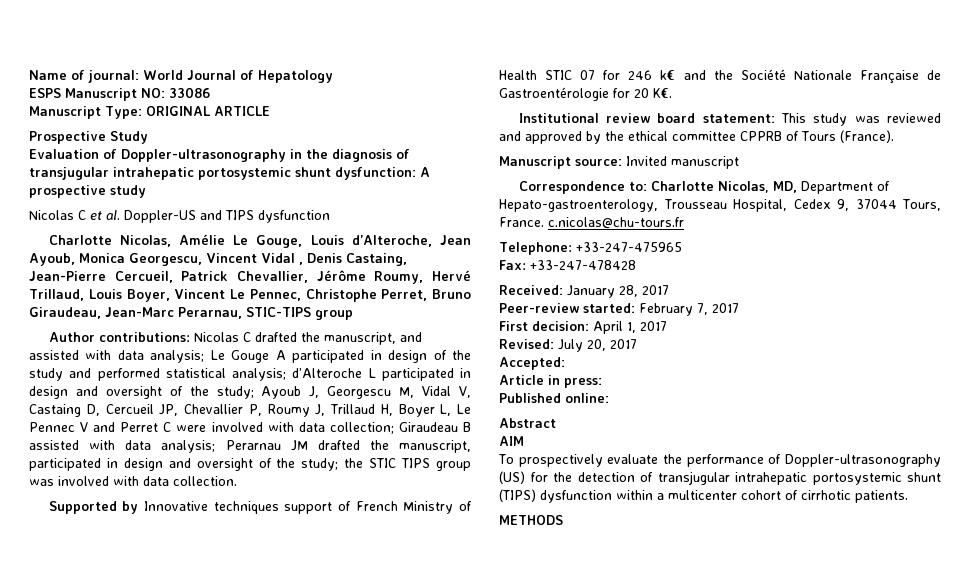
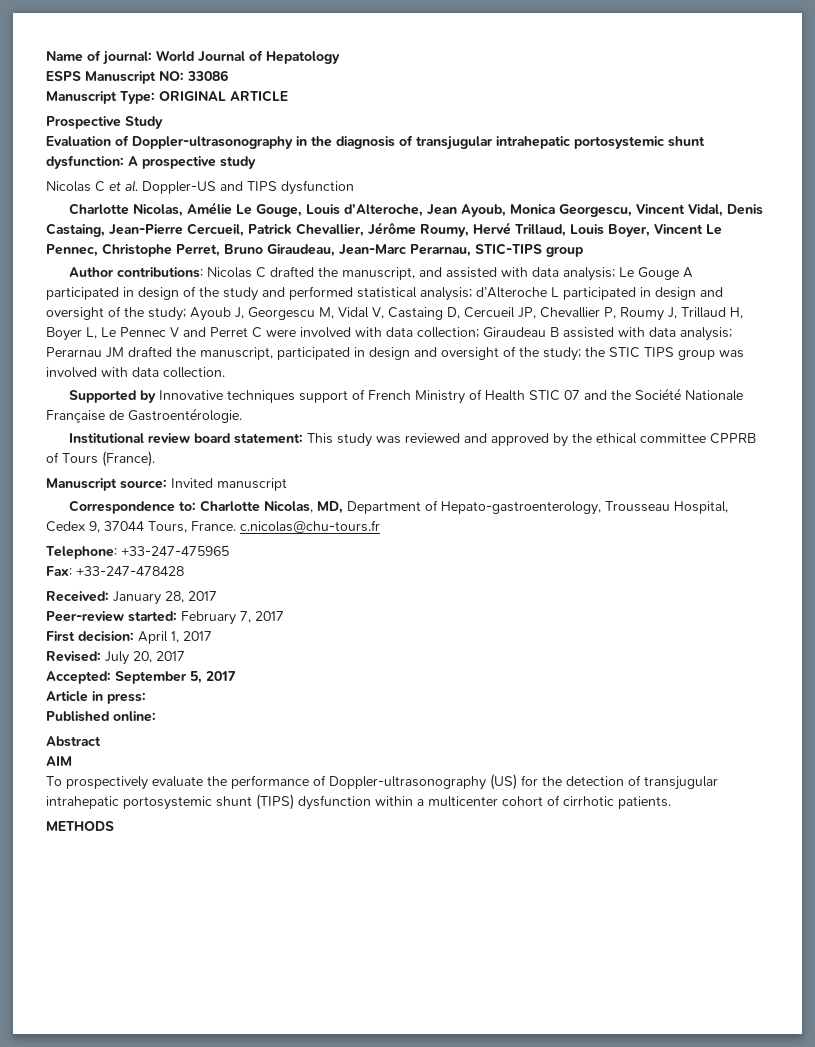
- Charlotte Nicolas, Amélie Le Gouge, Louis d’Alteroche, Jean Ayoub, Monica Georgescu, Vincent Vidal , Denis Castaing, Jean-Pierre Cercueil, Patrick Chevallier, Jérôme Roumy, Hervé Trillaud, Louis Boyer, Vincent Le Pennec, Christophe Perret, Bruno Giraudeau, Jean-Marc Perarnau, STIC-TIPS group
+ Charlotte Nicolas, Amélie Le Gouge, Louis d’Alteroche, Jean Ayoub, Monica Georgescu, Vincent Vidal, Denis Castaing, Jean-Pierre Cercueil, Patrick Chevallier, Jérôme Roumy, Hervé Trillaud, Louis Boyer, Vincent Le Pennec, Christophe Perret, Bruno Giraudeau, Jean-Marc Perarnau, STIC-TIPS group
- Supported by Innovative techniques support of French Ministry of Health STIC 07 for 246 k€ and the Société Nationale Française de Gastroentérologie for 20 K€.
+ Supported by Innovative techniques support of French Ministry of Health STIC 07 and the Société Nationale Française de Gastroentérologie.
- Accepted:
+ Accepted: September 5, 2017

